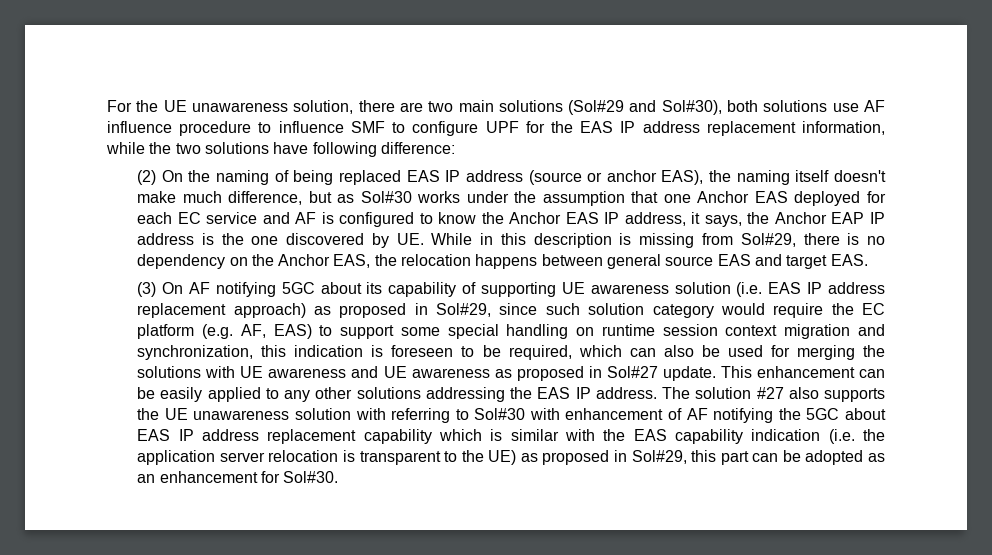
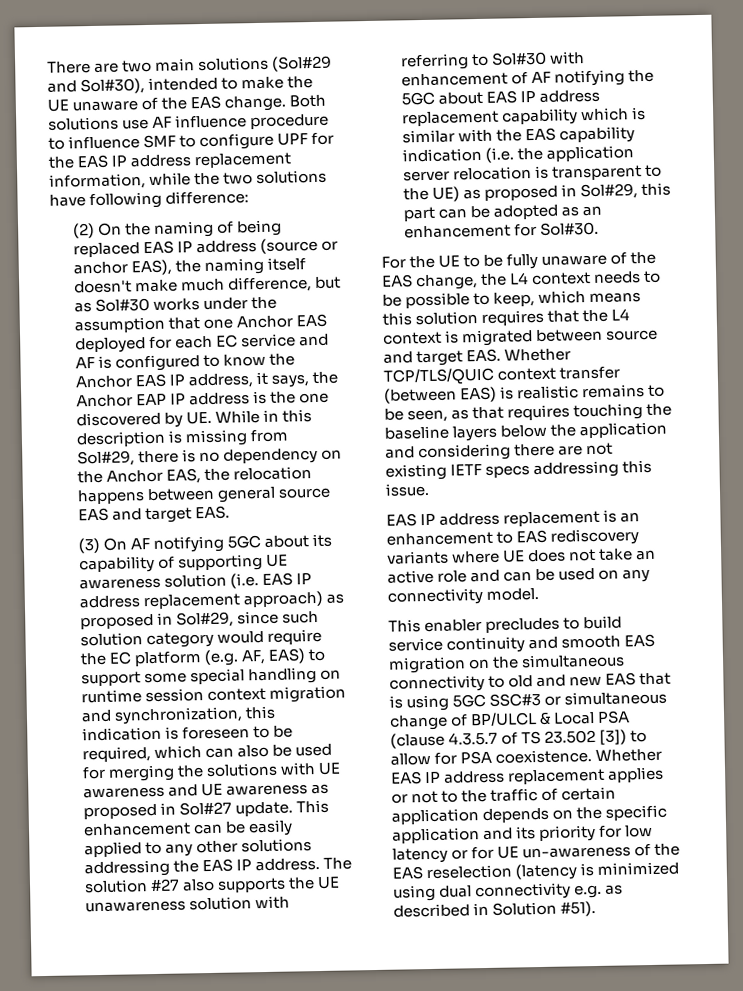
- For the UE unawareness solution, there are two main solutions (Sol#29 and Sol#30), both solutions use AF influence procedure to influence SMF to configure UPF for the EAS IP address replacement information, while the two solutions have following difference:
+ There are two main solutions (Sol#29 and Sol#30), intended to make the UE unaware of the EAS change. Both solutions use AF influence procedure to influence SMF to configure UPF for the EAS IP address replacement information, while the two solutions have following difference:
+ For the UE to be fully unaware of the EAS change, the L4 context needs to be possible to keep, which means this solution requires that the L4 context is migrated between source and target EAS. Whether TCP/TLS/QUIC context transfer (between EAS) is realistic remains to be seen, as that requires touching the baseline layers below the application and considering there are not existing IETF specs addressing this issue.
+ EAS IP address replacement is an enhancement to EAS rediscovery variants where UE does not take an active role and can be used on any connectivity model.
+ This enabler precludes to build service continuity and smooth EAS migration on the simultaneous connectivity to old and new EAS that is using 5GC SSC#3 or simultaneous change of BP/ULCL & Local PSA (clause 4.3.5.7 of TS 23.502 [3]) to allow for PSA coexistence. Whether EAS IP address replacement applies or not to the traffic of certain application depends on the specific application and its priority for low latency or for UE un-awareness of the EAS reselection (latency is minimized using dual connectivity e.g. as described in Solution #51).

